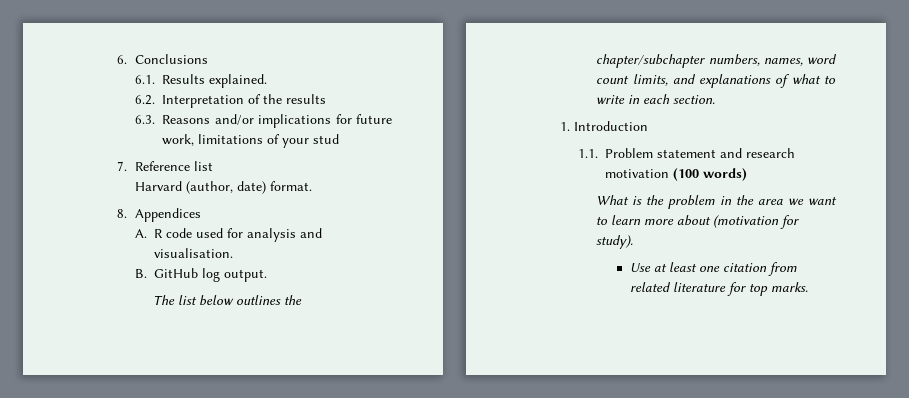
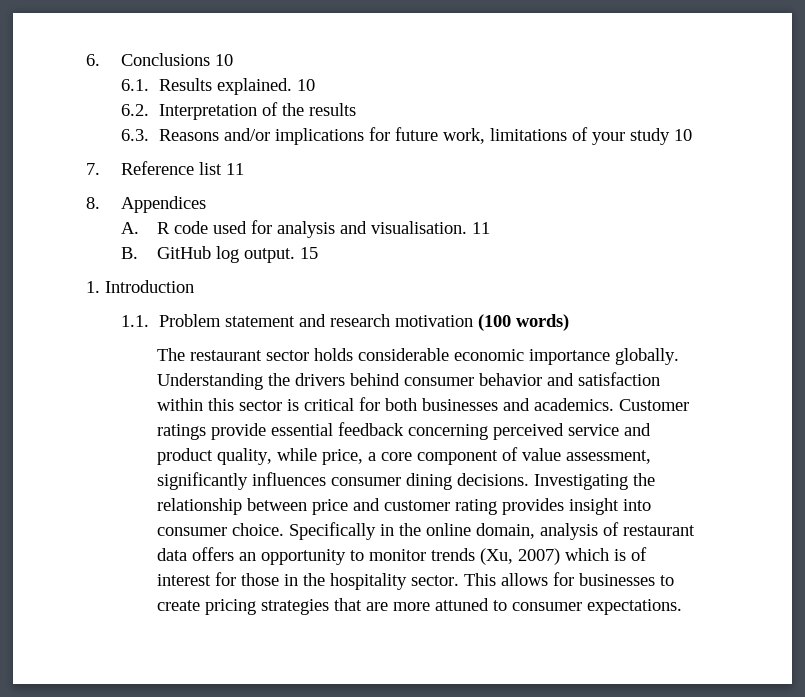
- 6. Conclusions
+ 6. Conclusions 10
- 6.1. Results explained.
+ 6.1. Results explained. 10
- 6.3. Reasons and/or implications for future work, limitations of your stud
+ 6.3. Reasons and/or implications for future work, limitations of your study 10
- 7. Reference list
- Harvard (author, date) format.
+ 7. Reference list 11
- A. R code used for analysis and visualisation.
+ A. R code used for analysis and visualisation. 11
- B. GitHub log output.
- The list below outlines the chapter/subchapter numbers, names, word count limits, and explanations of what to write in each section.
+ B. GitHub log output. 15
- What is the problem in the area we want to learn more about (motivation for study).
- Use at least one citation from related literature for top marks.
+ The restaurant sector holds considerable economic importance globally. Understanding the drivers behind consumer behavior and satisfaction within this sector is critical for both businesses and academics. Customer ratings provide essential feedback concerning perceived service and product quality, while price, a core component of value assessment, significantly influences consumer dining decisions. Investigating the relationship between price and customer rating provides insight into consumer choice. Specifically in the online domain, analysis of restaurant data offers an opportunity to monitor trends (Xu, 2007) which is of interest for those in the hospitality sector. This allows for businesses to create pricing strategies that are more attuned to consumer expectations.

